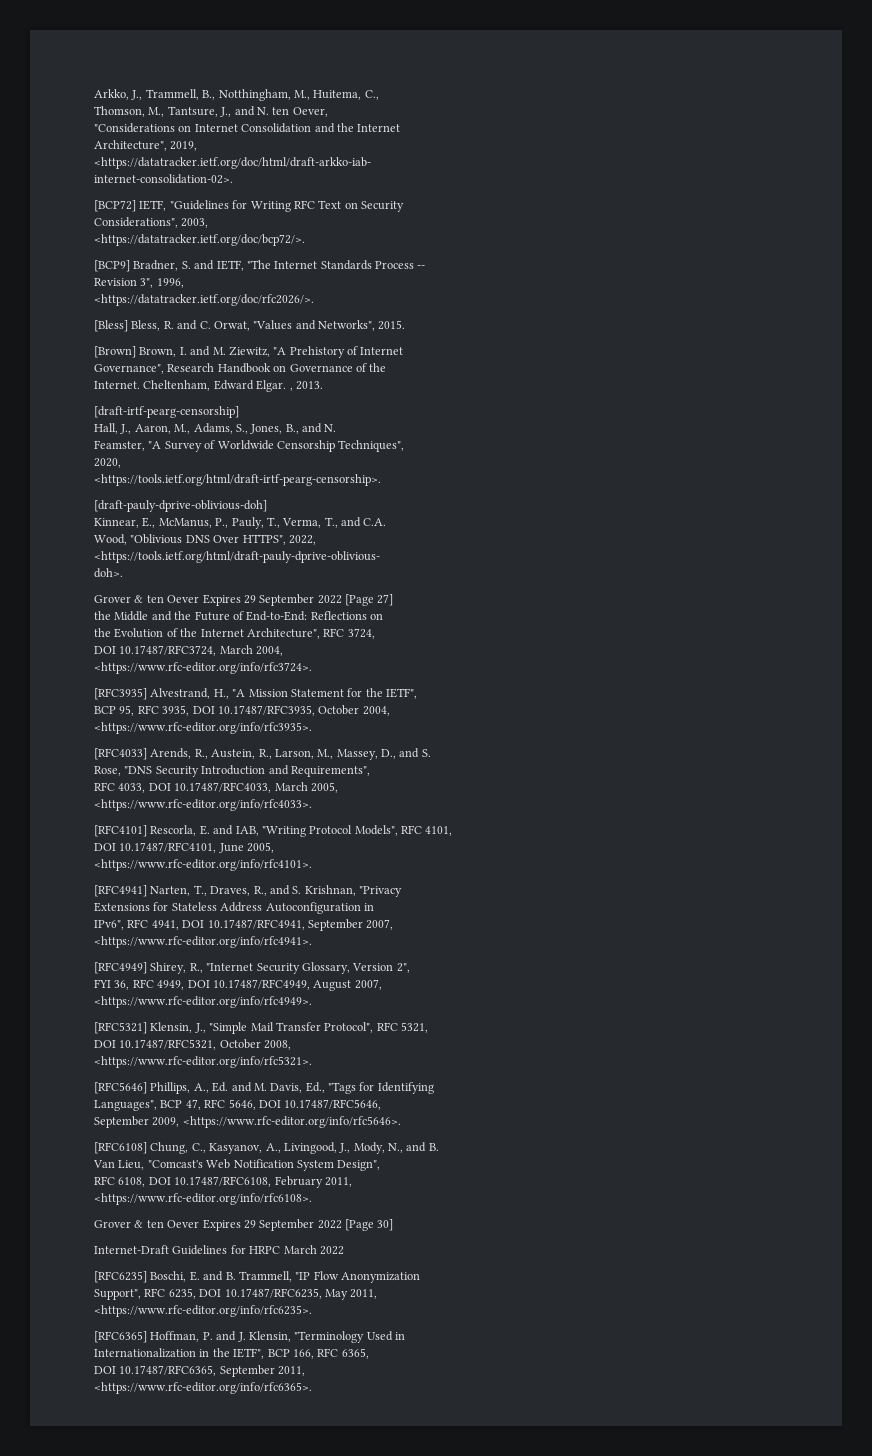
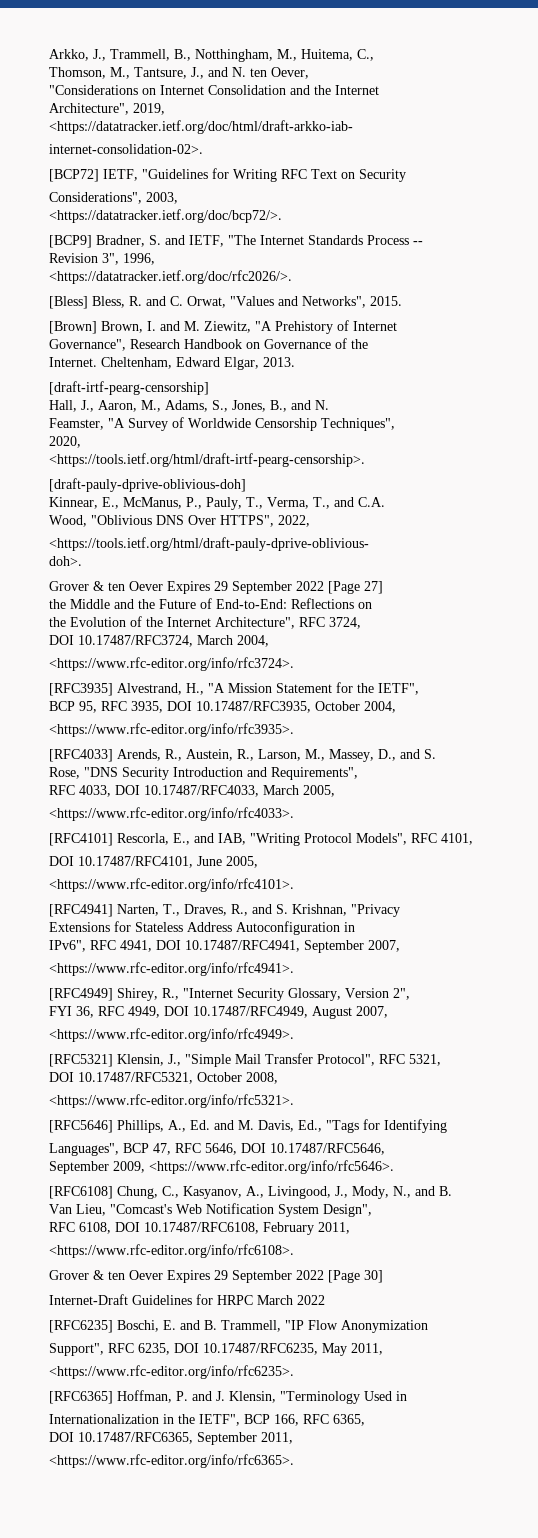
- Cheltenham, Edward Elgar. , 2013.
+ Cheltenham, Edward Elgar, 2013.
- [RFC4101] Rescorla, E. and IAB, "Writing Protocol Models", RFC 4101,
+ [RFC4101] Rescorla, E., and IAB, "Writing Protocol Models", RFC 4101,

